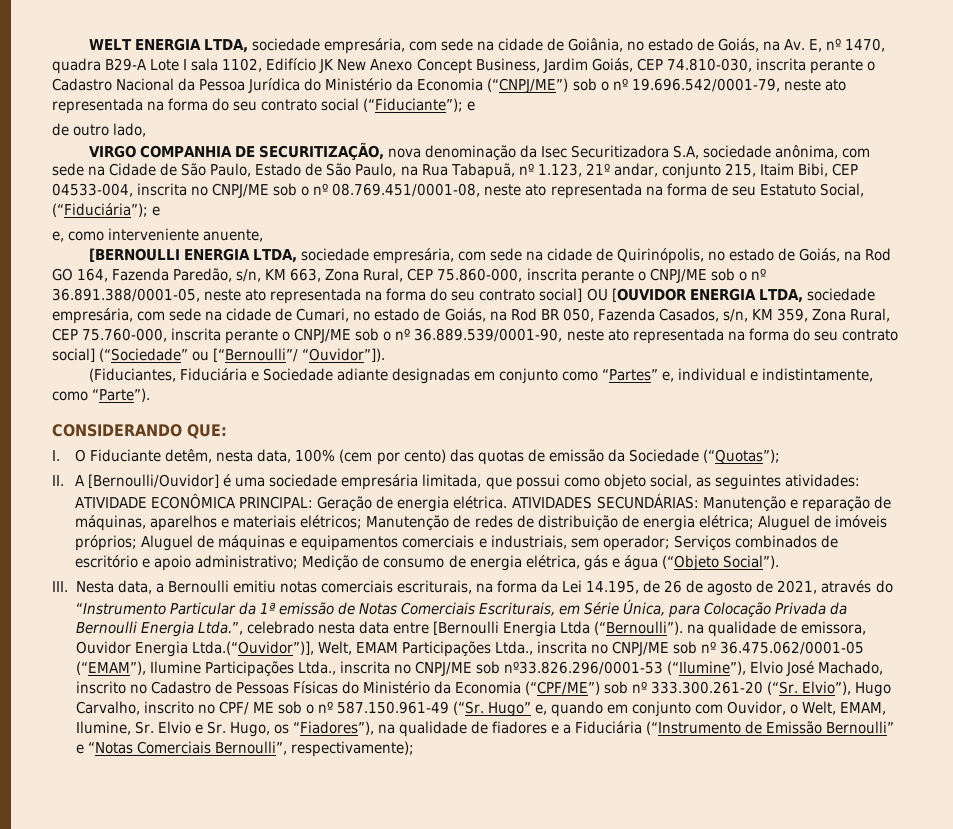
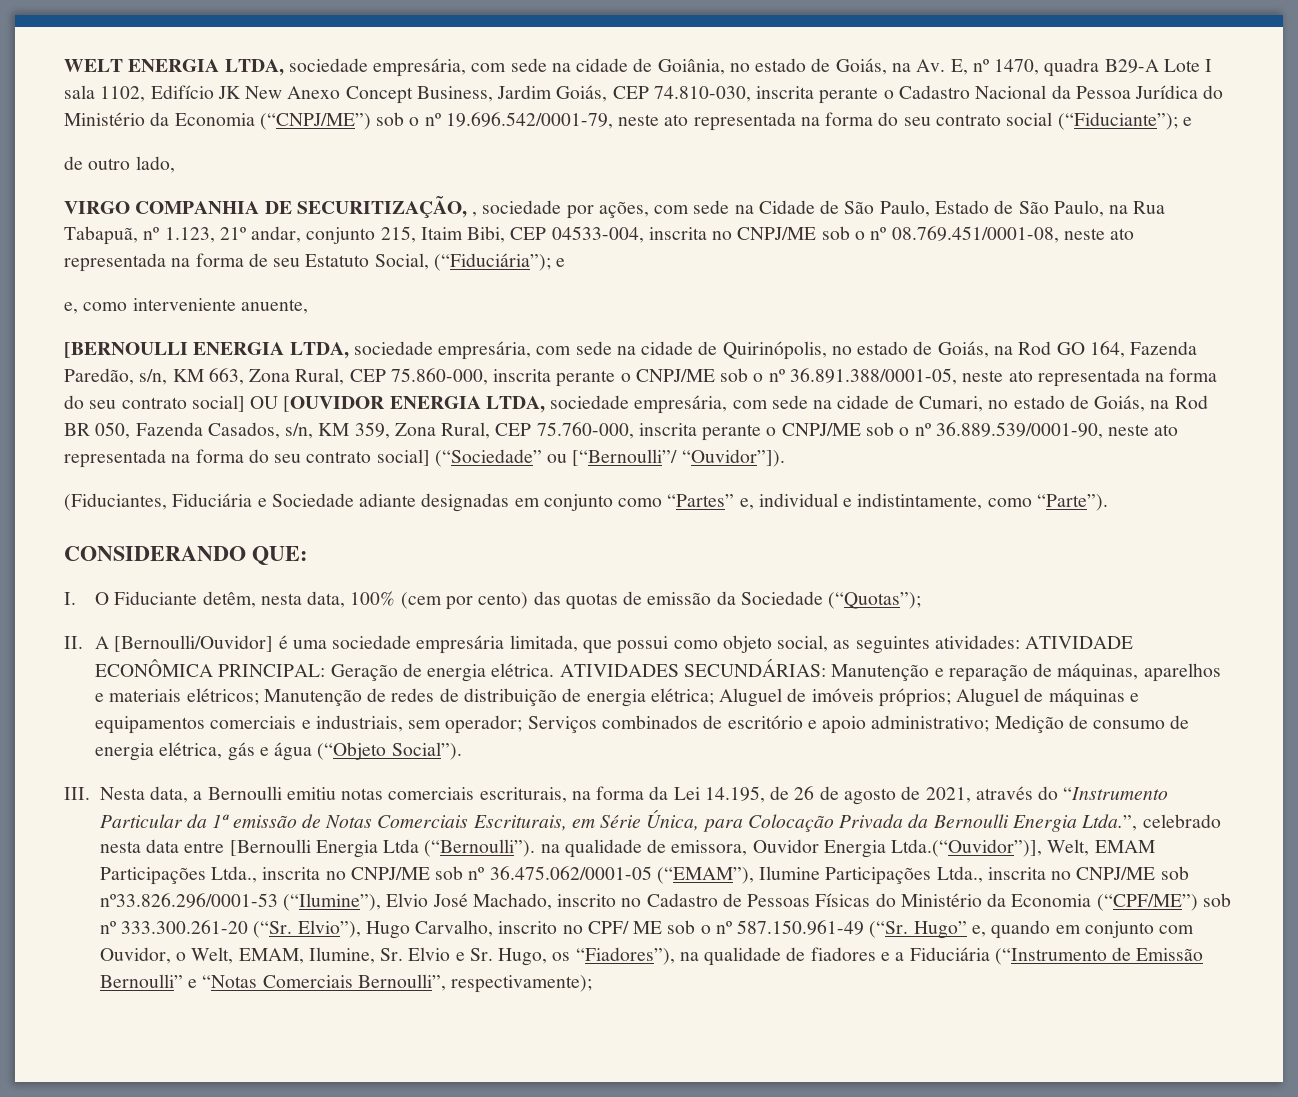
- VIRGO COMPANHIA DE SECURITIZAÇÃO, nova denominação da Isec Securitizadora S.A, sociedade anônima, com sede na Cidade de São Paulo, Estado de São Paulo, na Rua Tabapuã, nº 1.123, 21º andar, conjunto 215, Itaim Bibi, CEP 04533-004, inscrita no CNPJ/ME sob o nº 08.769.451/0001-08, neste ato representada na forma de seu Estatuto Social, (“Fiduciária”); e
+ VIRGO COMPANHIA DE SECURITIZAÇÃO, , sociedade por ações, com sede na Cidade de São Paulo, Estado de São Paulo, na Rua Tabapuã, nº 1.123, 21º andar, conjunto 215, Itaim Bibi, CEP 04533-004, inscrita no CNPJ/ME sob o nº 08.769.451/0001-08, neste ato representada na forma de seu Estatuto Social, (“Fiduciária”); e

